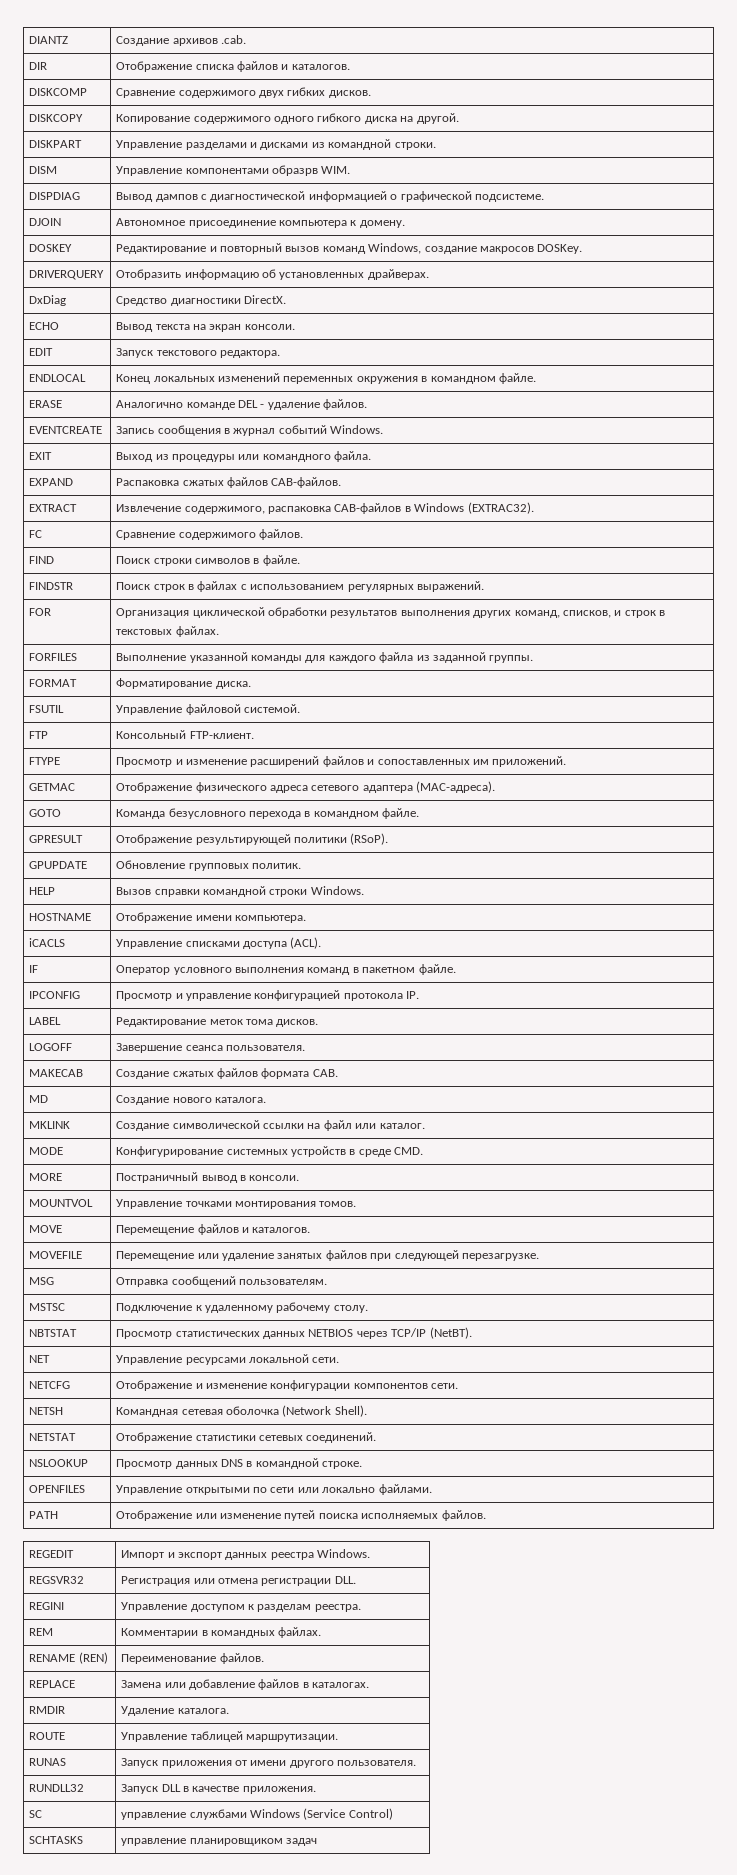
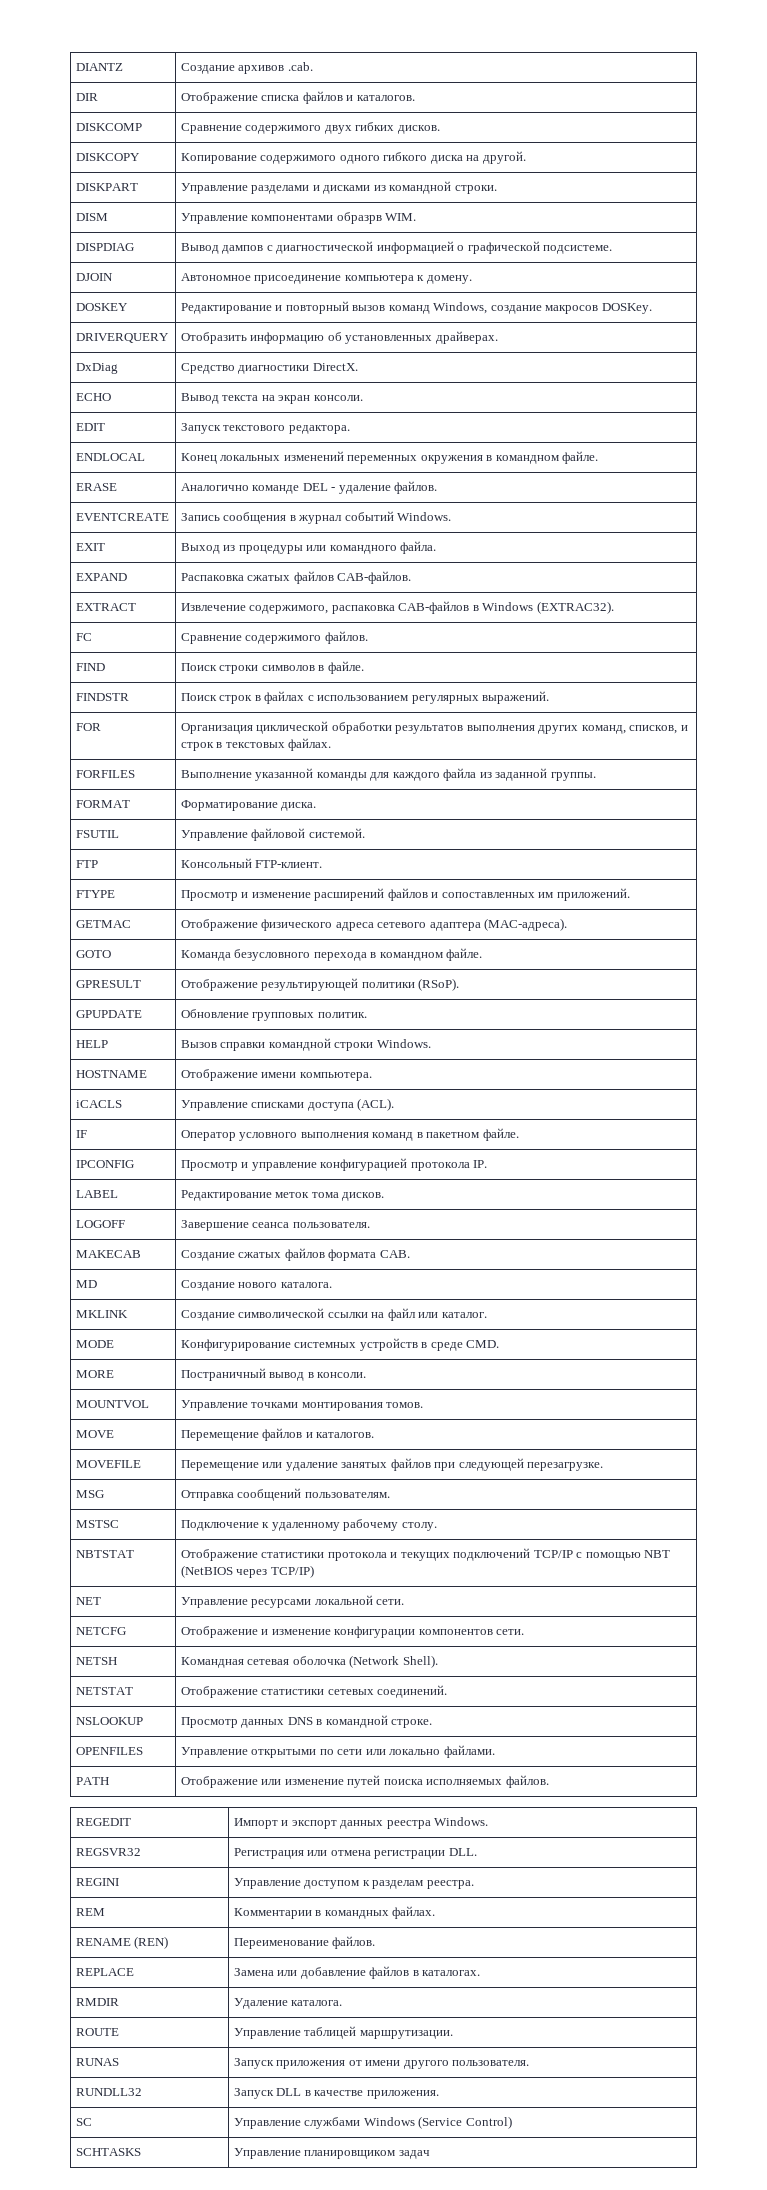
- NBTSTAT | Просмотр статистических данных NETBIOS через TCP/IP (NetBT).
+ NBTSTAT | Отображение статистики протокола и текущих подключений TCP/IP с помощью NBT (NetBIOS через TCP/IP)
- SC | управление службами Windows (Service Control)
+ SC | Управление службами Windows (Service Control)
- SCHTASKS | управление планировщиком задач
+ SCHTASKS | Управление планировщиком задач

